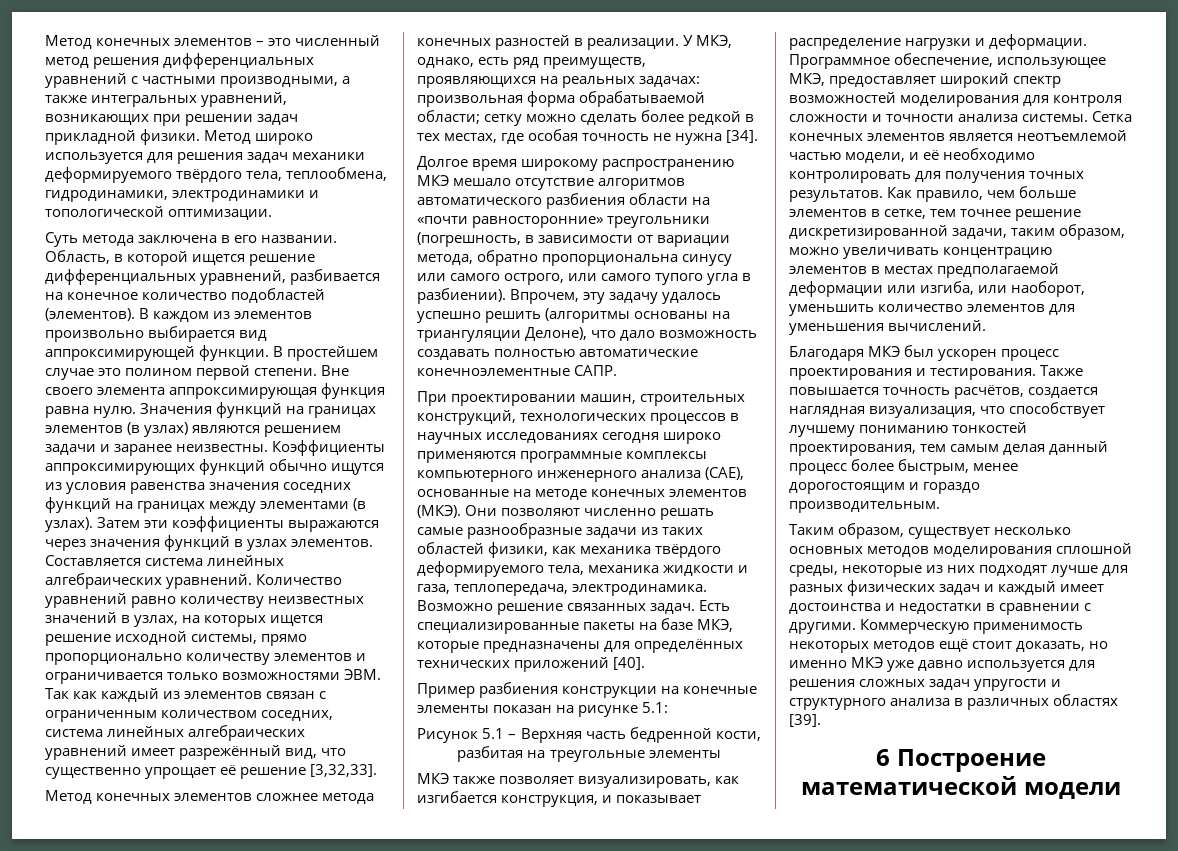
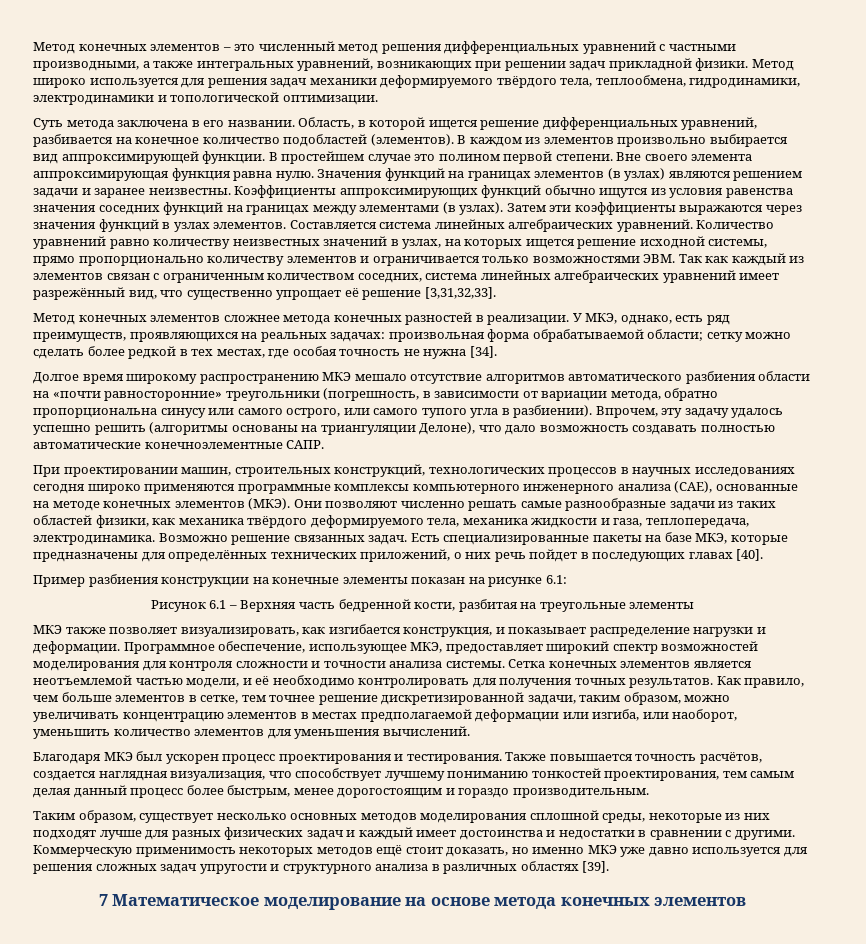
- Количество уравнений равно количеству неизвестных значений в узлах, на которых ищется решение исходной системы, прямо пропорционально количеству элементов и ограничивается только возможностями ЭВМ. Так как каждый из элементов связан с ограниченным количеством соседних, система линейных алгебраических уравнений имеет разрежённый вид, что существенно упрощает её решение [3,32,33].
+ Количество уравнений равно количеству неизвестных значений в узлах, на которых ищется решение исходной системы, прямо пропорционально количеству элементов и ограничивается только возможностями ЭВМ. Так как каждый из элементов связан с ограниченным количеством соседних, система линейных алгебраических уравнений имеет разрежённый вид, что существенно упрощает её решение [3,31,32,33].
- Есть специализированные пакеты на базе МКЭ, которые предназначены для определённых технических приложений [40].
+ Есть специализированные пакеты на базе МКЭ, которые предназначены для определённых технических приложений, о них речь пойдет в последующих главах [40].
- Пример разбиения конструкции на конечные элементы показан на рисунке 5.1:
+ Пример разбиения конструкции на конечные элементы показан на рисунке 6.1:
- Рисунок 5.1 – Верхняя часть бедренной кости, разбитая на треугольные элементы
+ Рисунок 6.1 – Верхняя часть бедренной кости, разбитая на треугольные элементы
- 6 Построение математической модели
+ 7 Математическое моделирование на основе метода конечных элементов

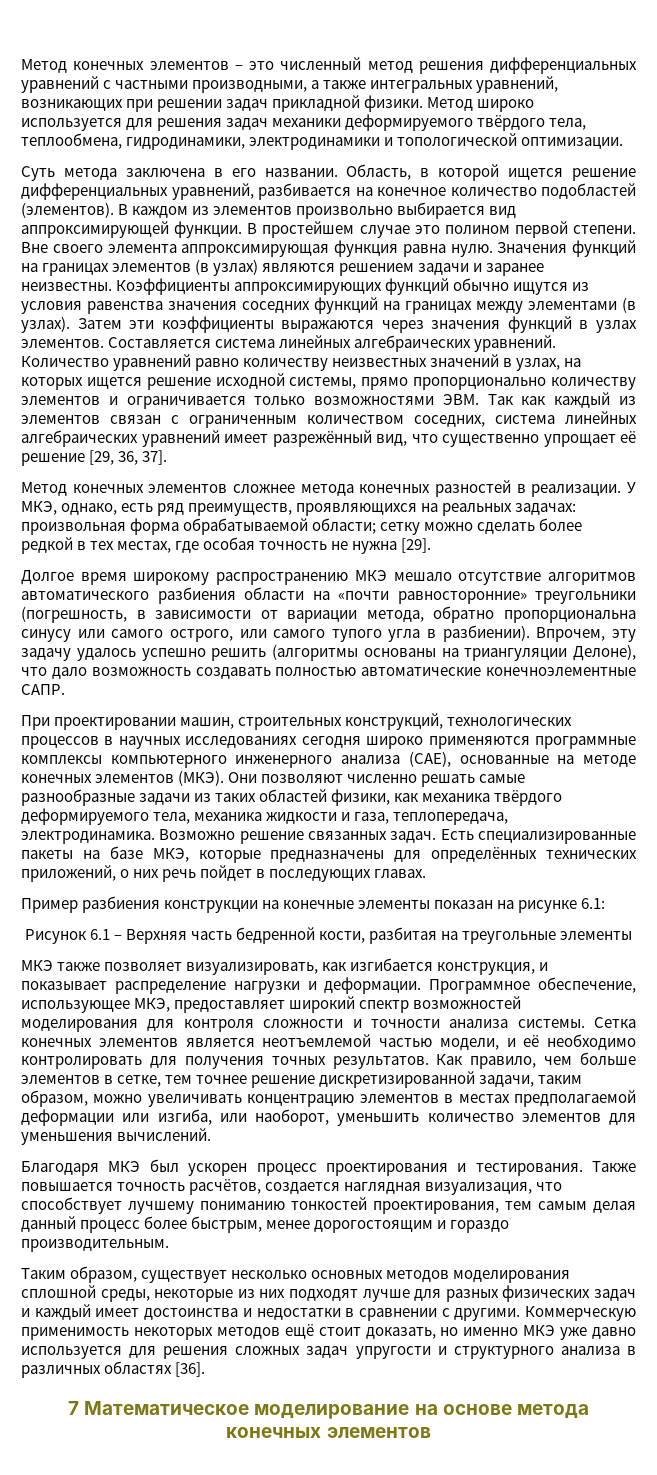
- Количество уравнений равно количеству неизвестных значений в узлах, на которых ищется решение исходной системы, прямо пропорционально количеству элементов и ограничивается только возможностями ЭВМ. Так как каждый из элементов связан с ограниченным количеством соседних, система линейных алгебраических уравнений имеет разрежённый вид, что существенно упрощает её решение [3,31,32,33].
+ Количество уравнений равно количеству неизвестных значений в узлах, на которых ищется решение исходной системы, прямо пропорционально количеству элементов и ограничивается только возможностями ЭВМ. Так как каждый из элементов связан с ограниченным количеством соседних, система линейных алгебраических уравнений имеет разрежённый вид, что существенно упрощает её решение [29, 36, 37].
- У МКЭ, однако, есть ряд преимуществ, проявляющихся на реальных задачах: произвольная форма обрабатываемой области; сетку можно сделать более редкой в тех местах, где особая точность не нужна [34].
+ У МКЭ, однако, есть ряд преимуществ, проявляющихся на реальных задачах: произвольная форма обрабатываемой области; сетку можно сделать более редкой в тех местах, где особая точность не нужна [29].
- Есть специализированные пакеты на базе МКЭ, которые предназначены для определённых технических приложений, о них речь пойдет в последующих главах [40].
+ Есть специализированные пакеты на базе МКЭ, которые предназначены для определённых технических приложений, о них речь пойдет в последующих главах.
- Коммерческую применимость некоторых методов ещё стоит доказать, но именно МКЭ уже давно используется для решения сложных задач упругости и структурного анализа в различных областях [39].
+ Коммерческую применимость некоторых методов ещё стоит доказать, но именно МКЭ уже давно используется для решения сложных задач упругости и структурного анализа в различных областях [36].

